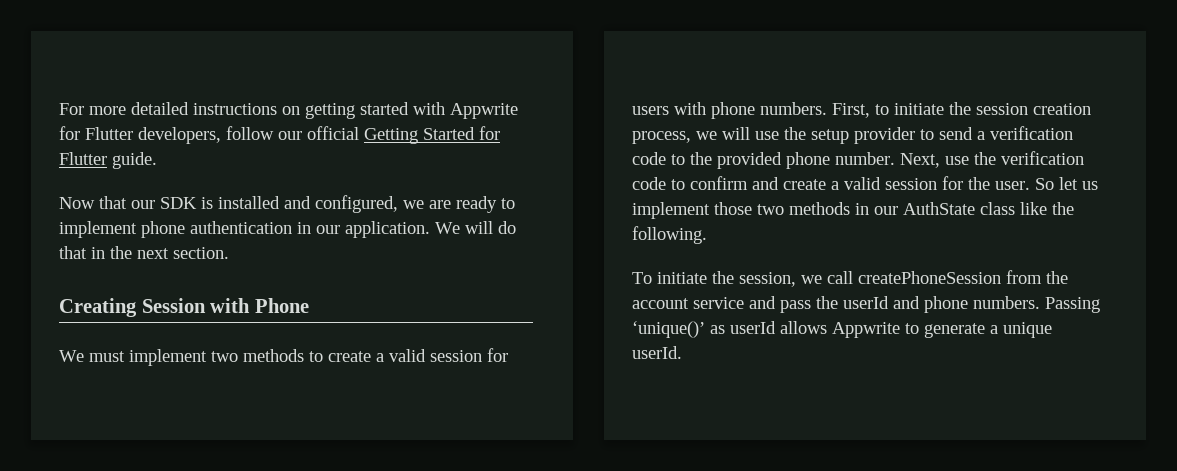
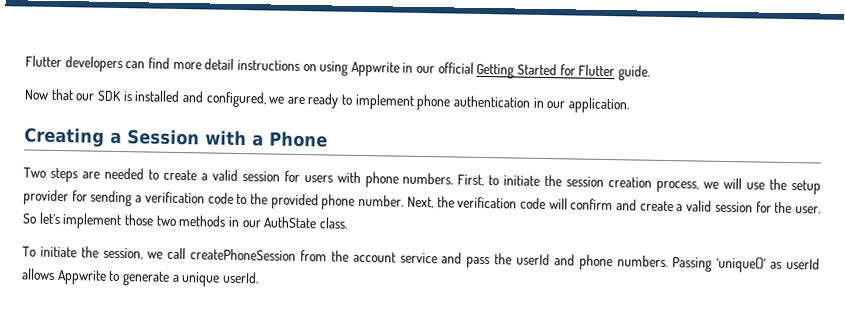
- For more detailed instructions on getting started with Appwrite for Flutter developers, follow our official Getting Started for Flutter guide.
+ Flutter developers can find more detail instructions on using Appwrite in our official Getting Started for Flutter guide.
- We will do that in the next section.
- Creating Session with Phone
+ Creating a Session with a Phone
- We must implement two methods to create a valid session for users with phone numbers.
+ Two steps are needed to create a valid session for users with phone numbers.
- First, to initiate the session creation process, we will use the setup provider to send a verification code to the provided phone number.
+ First, to initiate the session creation process, we will use the setup provider for sending a verification code to the provided phone number.
- Next, use the verification code to confirm and create a valid session for the user.
+ Next, the verification code will confirm and create a valid session for the user.
- So let us implement those two methods in our AuthState class like the following.
+ So let’s implement those two methods in our AuthState class.

